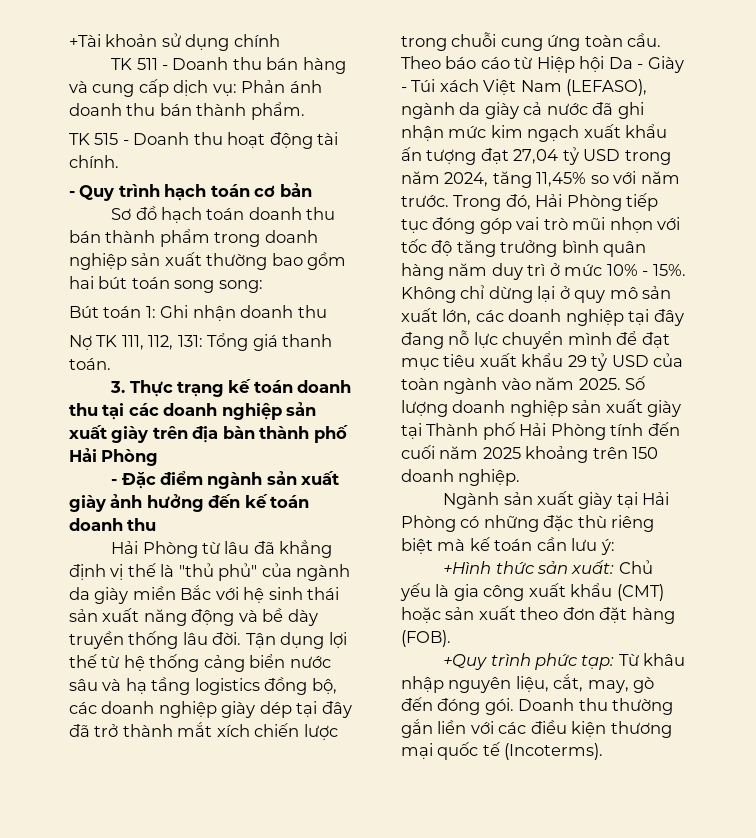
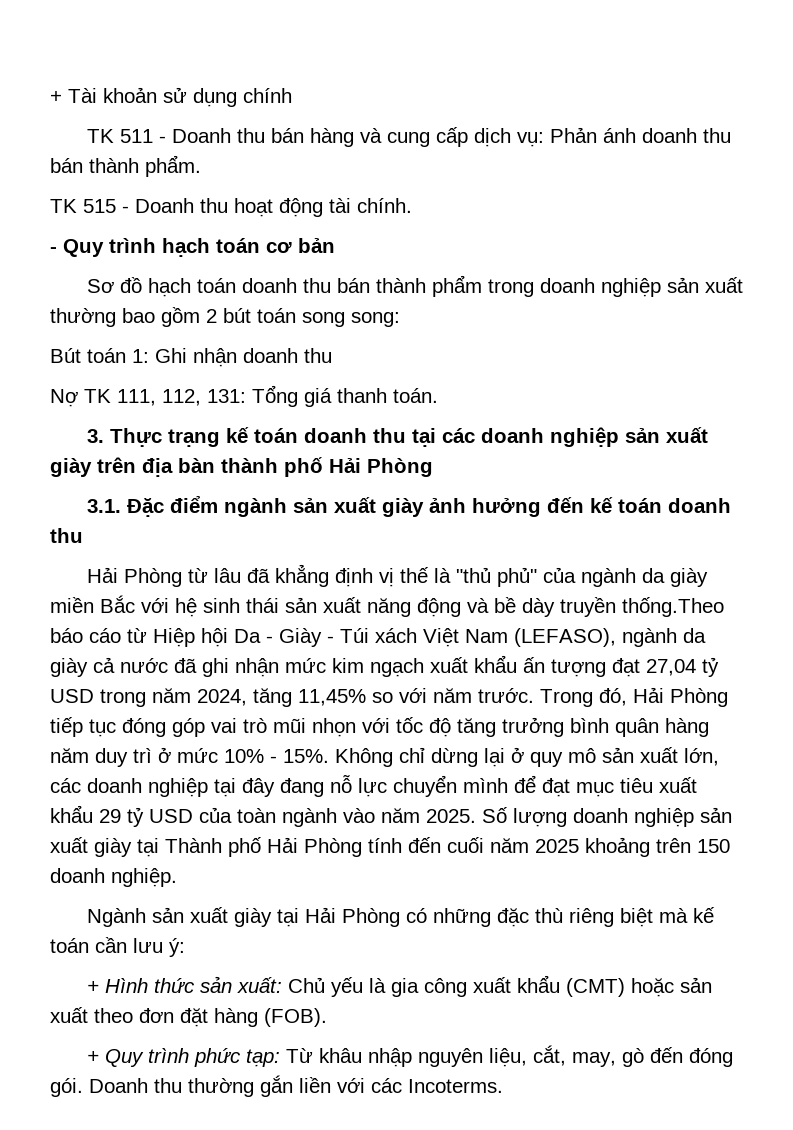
- +Tài khoản sử dụng chính
+ + Tài khoản sử dụng chính
- Sơ đồ hạch toán doanh thu bán thành phẩm trong doanh nghiệp sản xuất thường bao gồm hai bút toán song song:
+ Sơ đồ hạch toán doanh thu bán thành phẩm trong doanh nghiệp sản xuất thường bao gồm 2 bút toán song song:
- - Đặc điểm ngành sản xuất giày ảnh hưởng đến kế toán doanh thu
+ 3.1. Đặc điểm ngành sản xuất giày ảnh hưởng đến kế toán doanh thu
- Hải Phòng từ lâu đã khẳng định vị thế là "thủ phủ" của ngành da giày miền Bắc với hệ sinh thái sản xuất năng động và bề dày truyền thống lâu đời. Tận dụng lợi thế từ hệ thống cảng biển nước sâu và hạ tầng logistics đồng bộ, các doanh nghiệp giày dép tại đây đã trở thành mắt xích chiến lược trong chuỗi cung ứng toàn cầu. Theo báo cáo từ Hiệp hội Da - Giày - Túi xách Việt Nam (LEFASO), ngành da giày cả nước đã ghi nhận mức kim ngạch xuất khẩu ấn tượng đạt 27,04 tỷ USD trong năm 2024, tăng 11,45% so với năm trước.
+ Hải Phòng từ lâu đã khẳng định vị thế là "thủ phủ" của ngành da giày miền Bắc với hệ sinh thái sản xuất năng động và bề dày truyền thống.Theo báo cáo từ Hiệp hội Da - Giày - Túi xách Việt Nam (LEFASO), ngành da giày cả nước đã ghi nhận mức kim ngạch xuất khẩu ấn tượng đạt 27,04 tỷ USD trong năm 2024, tăng 11,45% so với năm trước.
- +Hình thức sản xuất: Chủ yếu là gia công xuất khẩu (CMT) hoặc sản xuất theo đơn đặt hàng (FOB).
+ + Hình thức sản xuất: Chủ yếu là gia công xuất khẩu (CMT) hoặc sản xuất theo đơn đặt hàng (FOB).
- +Quy trình phức tạp: Từ khâu nhập nguyên liệu, cắt, may, gò đến đóng gói.
+ + Quy trình phức tạp: Từ khâu nhập nguyên liệu, cắt, may, gò đến đóng gói.
- Doanh thu thường gắn liền với các điều kiện thương mại quốc tế (Incoterms).
+ Doanh thu thường gắn liền với các Incoterms.

